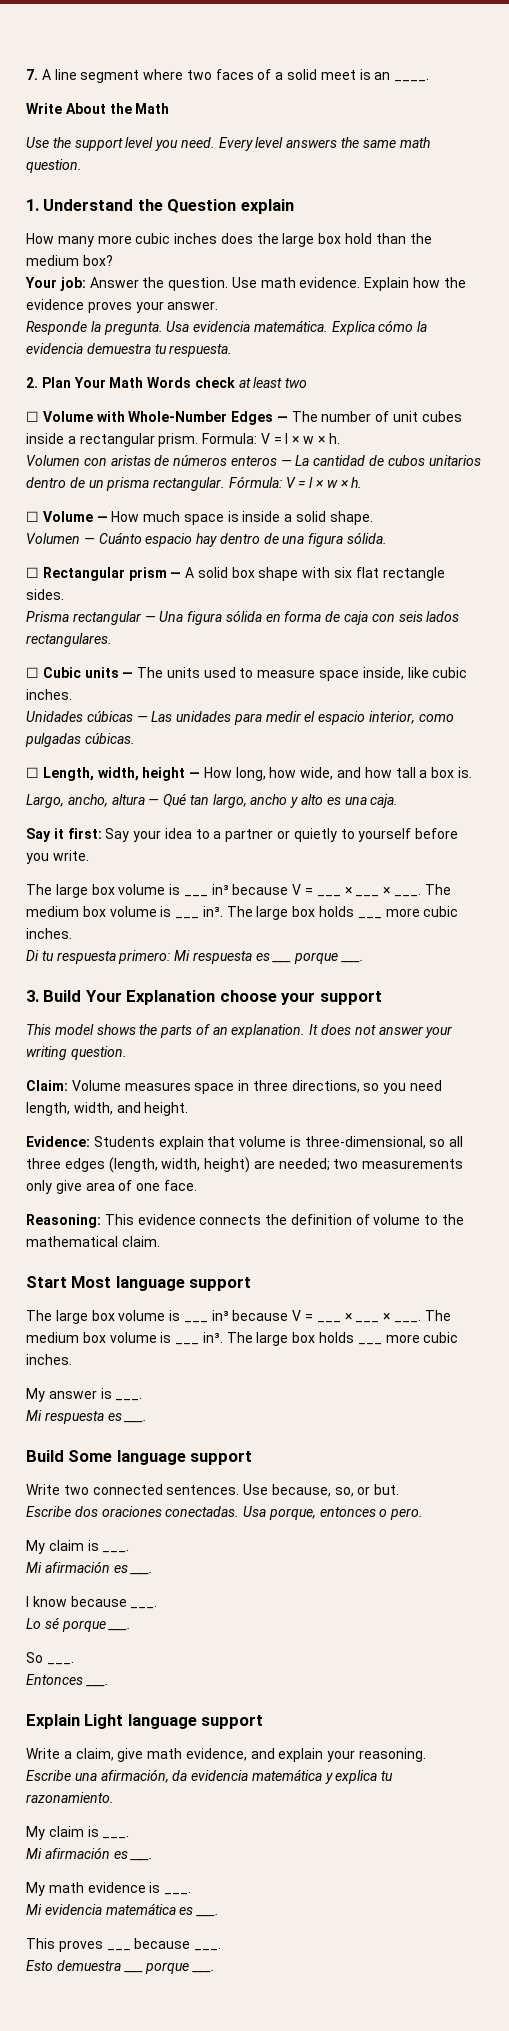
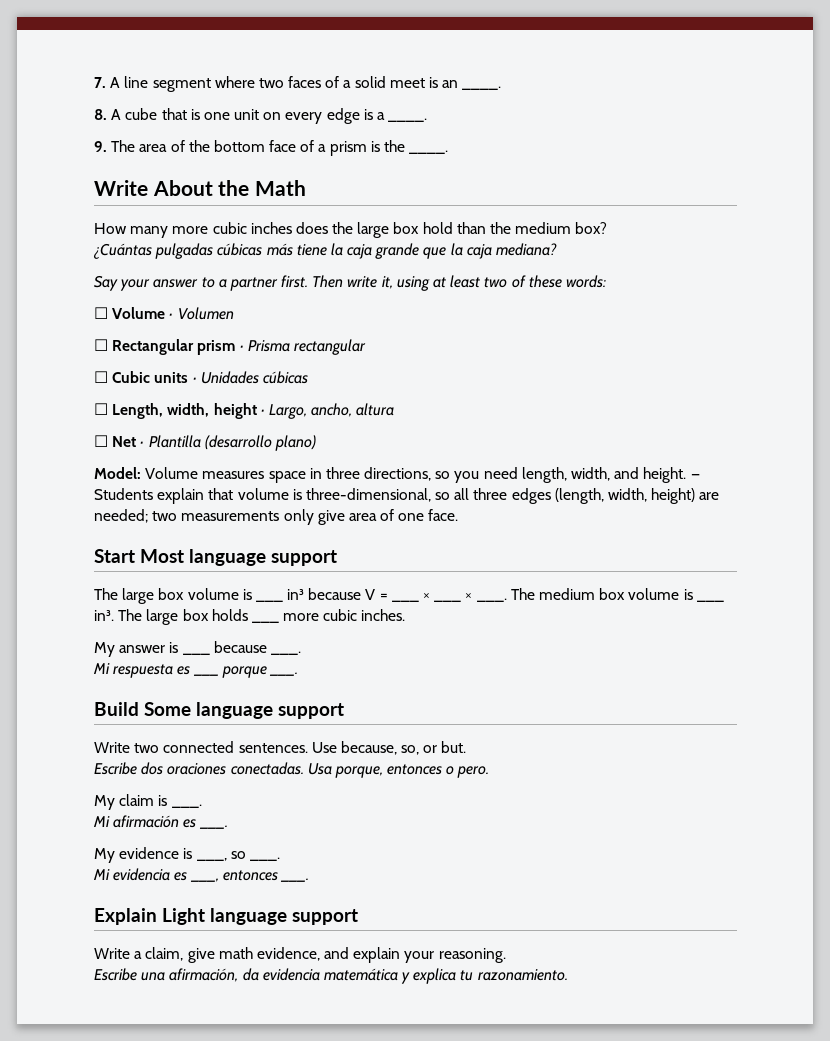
+ 8. A cube that is one unit on every edge is a ____.
+ 9. The area of the bottom face of a prism is the ____.
  Write About the Math
- Use the support level you need. Every level answers the same math question.
- 1. Understand the Question explain
- Your job: Answer the question. Use math evidence. Explain how the evidence proves your answer.
- Responde la pregunta. Usa evidencia matemática. Explica cómo la evidencia demuestra tu respuesta.
- 2. Plan Your Math Words check at least two
- ☐ Volume with Whole-Number Edges — The number of unit cubes inside a rectangular prism. Formula: V = l × w × h.
- Volumen con aristas de números enteros — La cantidad de cubos unitarios dentro de un prisma rectangular. Fórmula: V = l × w × h.
- ☐ Volume — How much space is inside a solid shape.
- Volumen — Cuánto espacio hay dentro de una figura sólida.
- ☐ Rectangular prism — A solid box shape with six flat rectangle sides.
- Prisma rectangular — Una figura sólida en forma de caja con seis lados rectangulares.
- ☐ Cubic units — The units used to measure space inside, like cubic inches.
- Unidades cúbicas — Las unidades para medir el espacio interior, como pulgadas cúbicas.
- ☐ Length, width, height — How long, how wide, and how tall a box is.
- Largo, ancho, altura — Qué tan largo, ancho y alto es una caja.
- Say it first: Say your idea to a partner or quietly to yourself before you write.
- The large box volume is ___ in³ because V = ___ × ___ × ___. The medium box volume is ___ in³. The large box holds ___ more cubic inches.
- Di tu respuesta primero: Mi respuesta es ___ porque ___.
- 3. Build Your Explanation choose your support
- This model shows the parts of an explanation. It does not answer your writing question.
- Claim: Volume measures space in three directions, so you need length, width, and height.
- Evidence: Students explain that volume is three-dimensional, so all three edges (length, width, height) are needed; two measurements only give area of one face.
+ ¿Cuántas pulgadas cúbicas más tiene la caja grande que la caja mediana?
+ Say your answer to a partner first. Then write it, using at least two of these words:
+ ☐ Volume · Volumen
+ ☐ Rectangular prism · Prisma rectangular
+ ☐ Cubic units · Unidades cúbicas
+ ☐ Length, width, height · Largo, ancho, altura
+ ☐ Net · Plantilla (desarrollo plano)
+ Model: Volume measures space in three directions, so you need length, width, and height. — Students explain that volume is three-dimensional, so all three edges (length, width, height) are needed; two measurements only give area of one face.
- Reasoning: This evidence connects the definition of volume to the mathematical claim.
- My answer is ___.
+ My answer is ___ because ___.
- Mi respuesta es ___.
+ Mi respuesta es ___ porque ___.
- I know because ___.
- Lo sé porque ___.
- So ___.
- Entonces ___.
+ My evidence is ___, so ___.
+ Mi evidencia es ___, entonces ___.
  Escribe una afirmación, da evidencia matemática y explica tu razonamiento.
- My claim is ___.
- Mi afirmación es ___.
- My math evidence is ___.
- Mi evidencia matemática es ___.
- This proves ___ because ___.
- Esto demuestra ___ porque ___.

